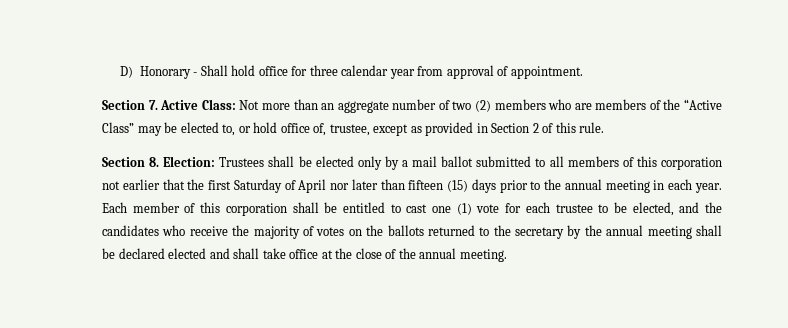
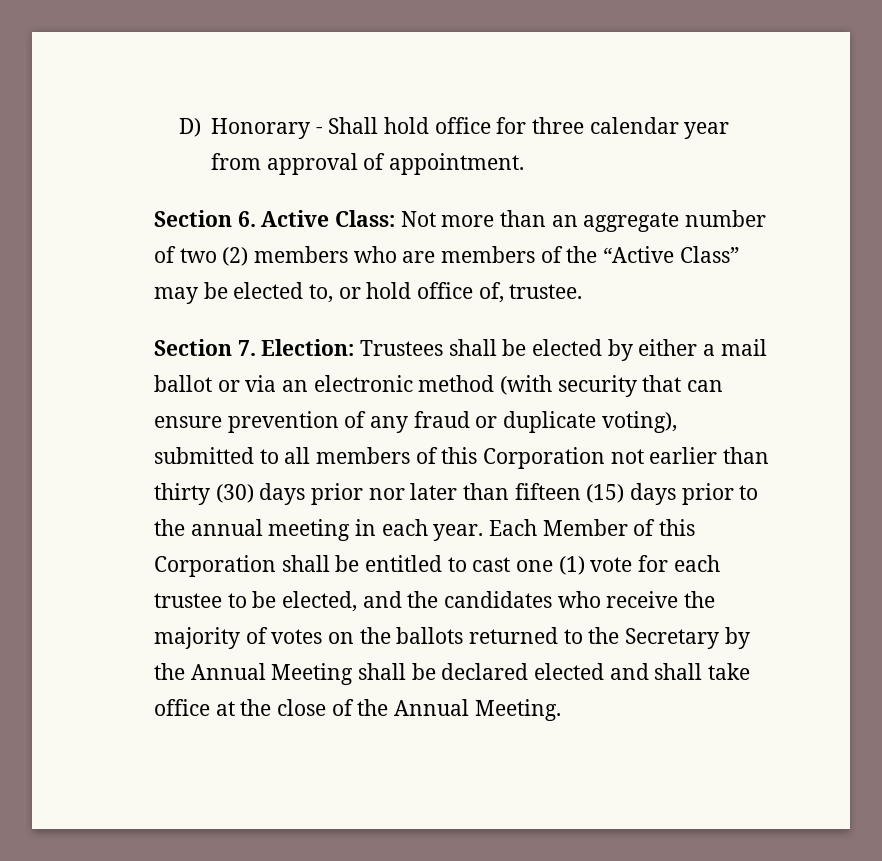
- Section 7. Active Class: Not more than an aggregate number of two (2) members who are members of the “Active Class” may be elected to, or hold office of, trustee, except as provided in Section 2 of this rule.
- Section 8. Election: Trustees shall be elected only by a mail ballot submitted to all members of this corporation not earlier that the first Saturday of April nor later than fifteen (15) days prior to the annual meeting in each year.
+ Section 6. Active Class: Not more than an aggregate number of two (2) members who are members of the “Active Class” may be elected to, or hold office of, trustee.
+ Section 7. Election: Trustees shall be elected by either a mail ballot or via an electronic method (with security that can ensure prevention of any fraud or duplicate voting), submitted to all members of this Corporation not earlier than thirty (30) days prior nor later than fifteen (15) days prior to the annual meeting in each year.
- Each member of this corporation shall be entitled to cast one (1) vote for each trustee to be elected, and the candidates who receive the majority of votes on the ballots returned to the secretary by the annual meeting shall be declared elected and shall take office at the close of the annual meeting.
+ Each Member of this Corporation shall be entitled to cast one (1) vote for each trustee to be elected, and the candidates who receive the majority of votes on the ballots returned to the Secretary by the Annual Meeting shall be declared elected and shall take office at the close of the Annual Meeting.

